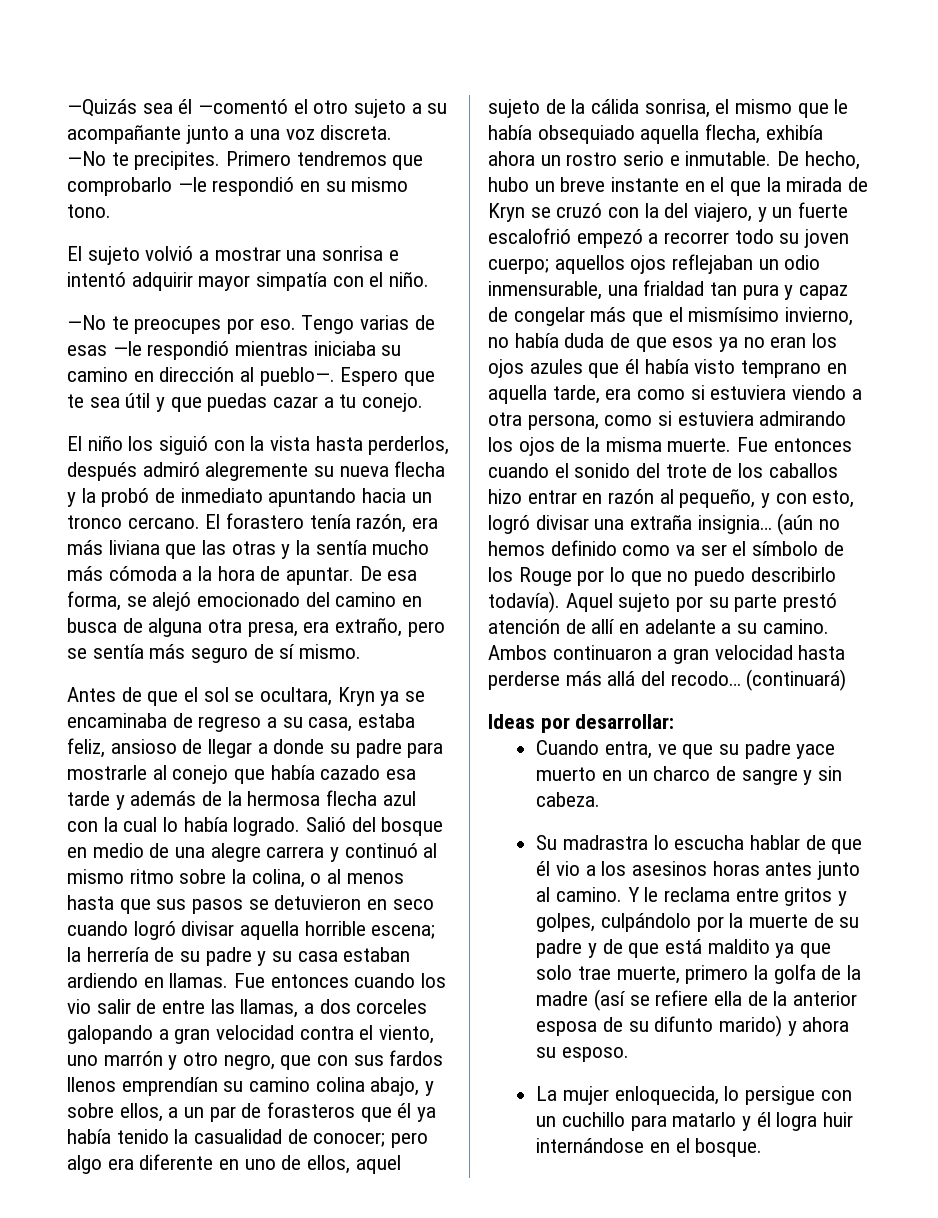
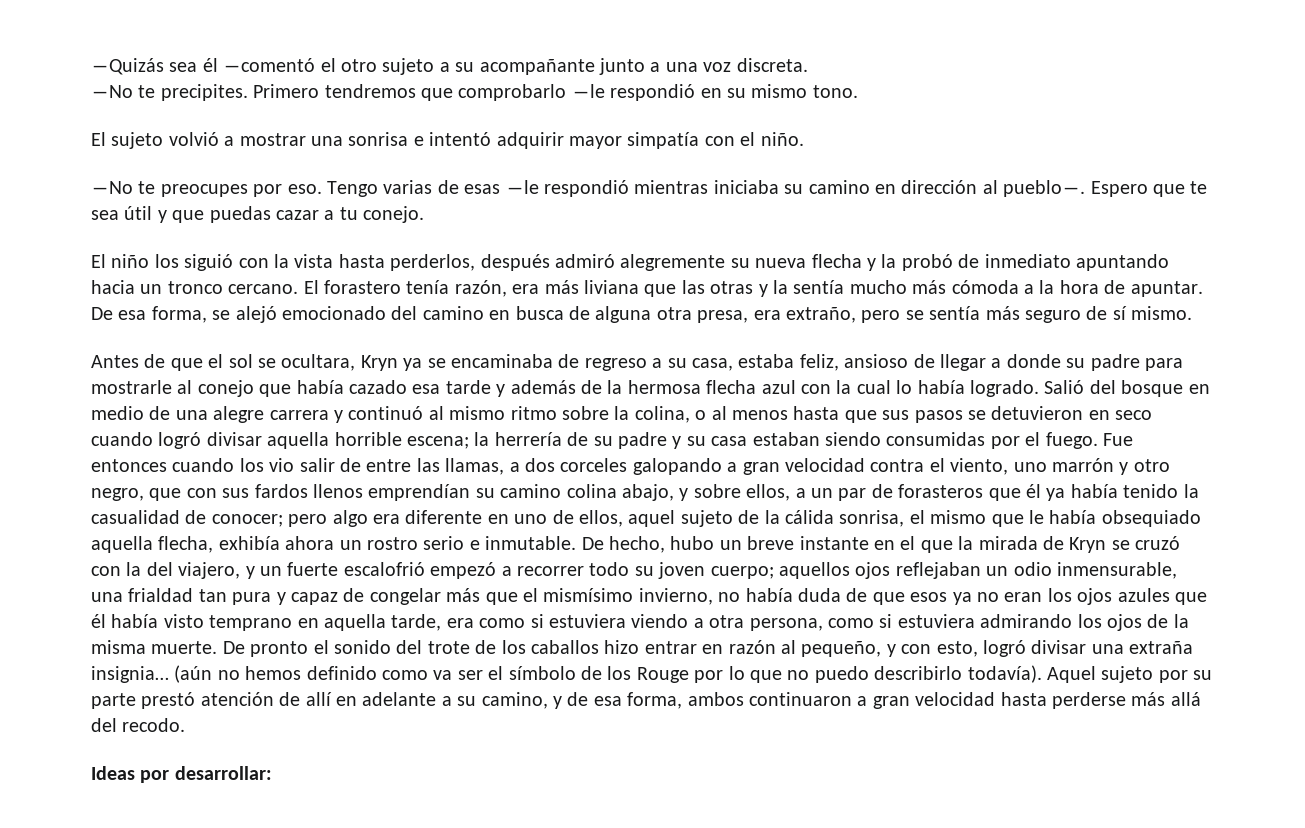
- Salió del bosque en medio de una alegre carrera y continuó al mismo ritmo sobre la colina, o al menos hasta que sus pasos se detuvieron en seco cuando logró divisar aquella horrible escena; la herrería de su padre y su casa estaban ardiendo en llamas.
+ Salió del bosque en medio de una alegre carrera y continuó al mismo ritmo sobre la colina, o al menos hasta que sus pasos se detuvieron en seco cuando logró divisar aquella horrible escena; la herrería de su padre y su casa estaban siendo consumidas por el fuego.
- Fue entonces cuando el sonido del trote de los caballos hizo entrar en razón al pequeño, y con esto, logró divisar una extraña insignia…
+ De pronto el sonido del trote de los caballos hizo entrar en razón al pequeño, y con esto, logró divisar una extraña insignia…
- Aquel sujeto por su parte prestó atención de allí en adelante a su camino. Ambos continuaron a gran velocidad hasta perderse más allá del recodo… (continuará)
+ Aquel sujeto por su parte prestó atención de allí en adelante a su camino, y de esa forma, ambos continuaron a gran velocidad hasta perderse más allá del recodo.
- Cuando entra, ve que su padre yace muerto en un charco de sangre y sin cabeza.
- Su madrastra lo escucha hablar de que él vio a los asesinos horas antes junto al camino. Y le reclama entre gritos y golpes, culpándolo por la muerte de su padre y de que está maldito ya que solo trae muerte, primero la golfa de la madre (así se refiere ella de la anterior esposa de su difunto marido) y ahora su esposo.
- La mujer enloquecida, lo persigue con un cuchillo para matarlo y él logra huir internándose en el bosque.

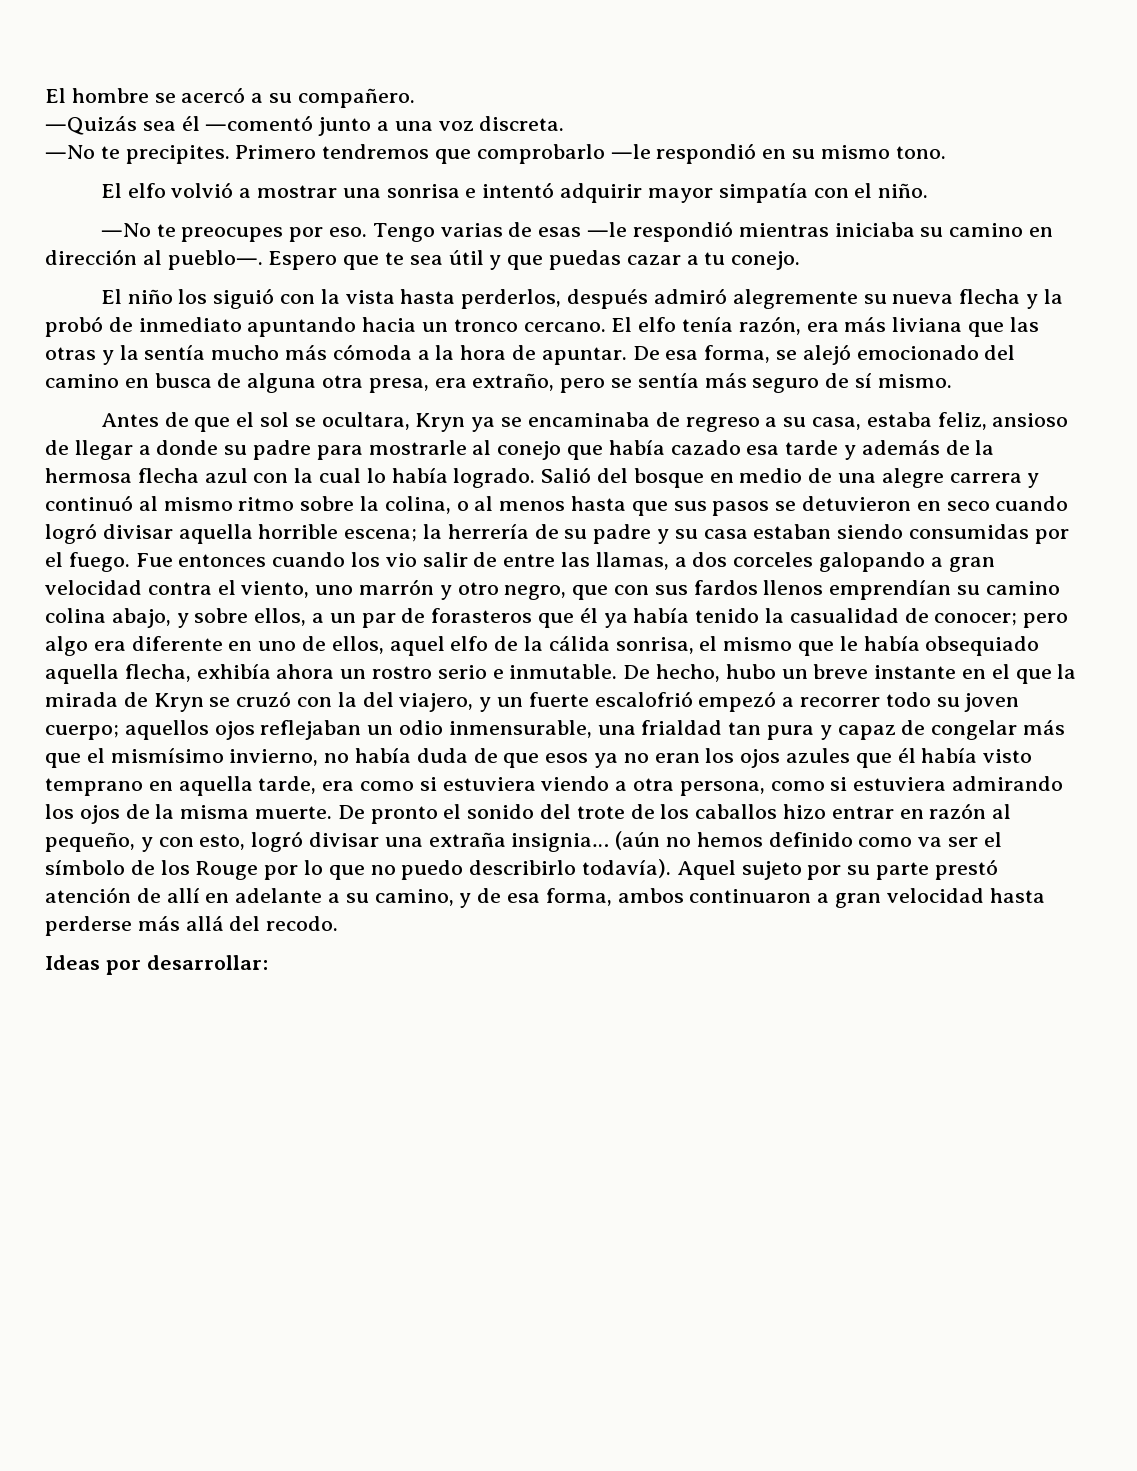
- ―Quizás sea él ―comentó el otro sujeto a su acompañante junto a una voz discreta.
+ El hombre se acercó a su compañero.
+ ―Quizás sea él ―comentó junto a una voz discreta.
- El sujeto volvió a mostrar una sonrisa e intentó adquirir mayor simpatía con el niño.
+ El elfo volvió a mostrar una sonrisa e intentó adquirir mayor simpatía con el niño.
- El forastero tenía razón, era más liviana que las otras y la sentía mucho más cómoda a la hora de apuntar.
+ El elfo tenía razón, era más liviana que las otras y la sentía mucho más cómoda a la hora de apuntar.
- pero algo era diferente en uno de ellos, aquel sujeto de la cálida sonrisa, el mismo que le había obsequiado aquella flecha, exhibía ahora un rostro serio e inmutable.
+ pero algo era diferente en uno de ellos, aquel elfo de la cálida sonrisa, el mismo que le había obsequiado aquella flecha, exhibía ahora un rostro serio e inmutable.

